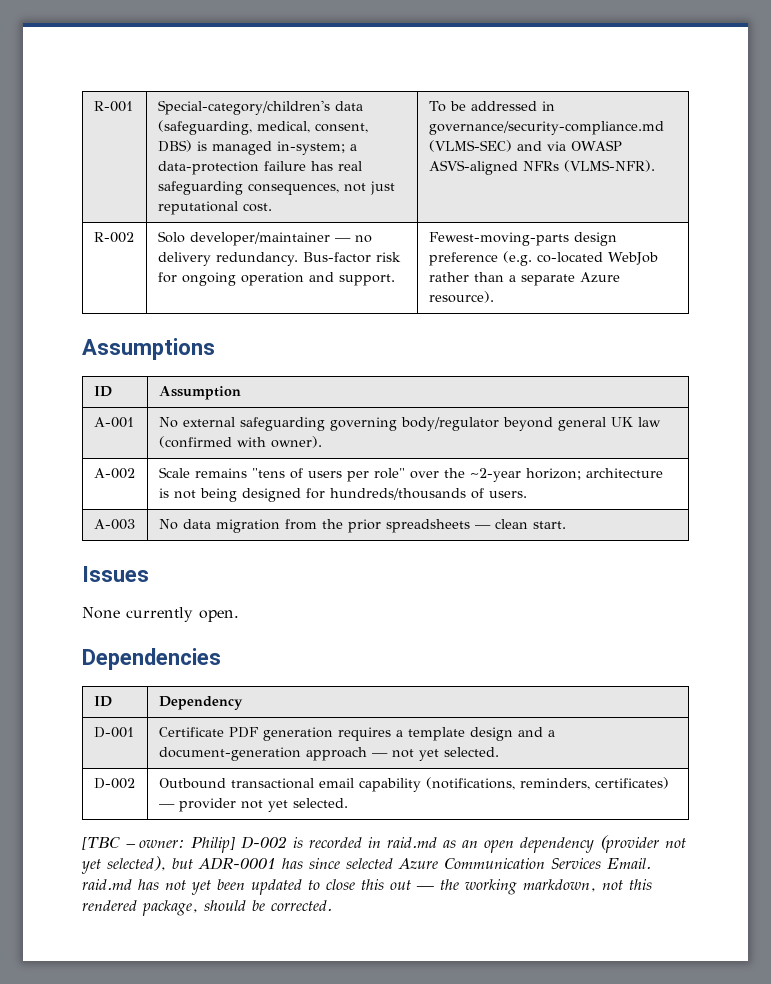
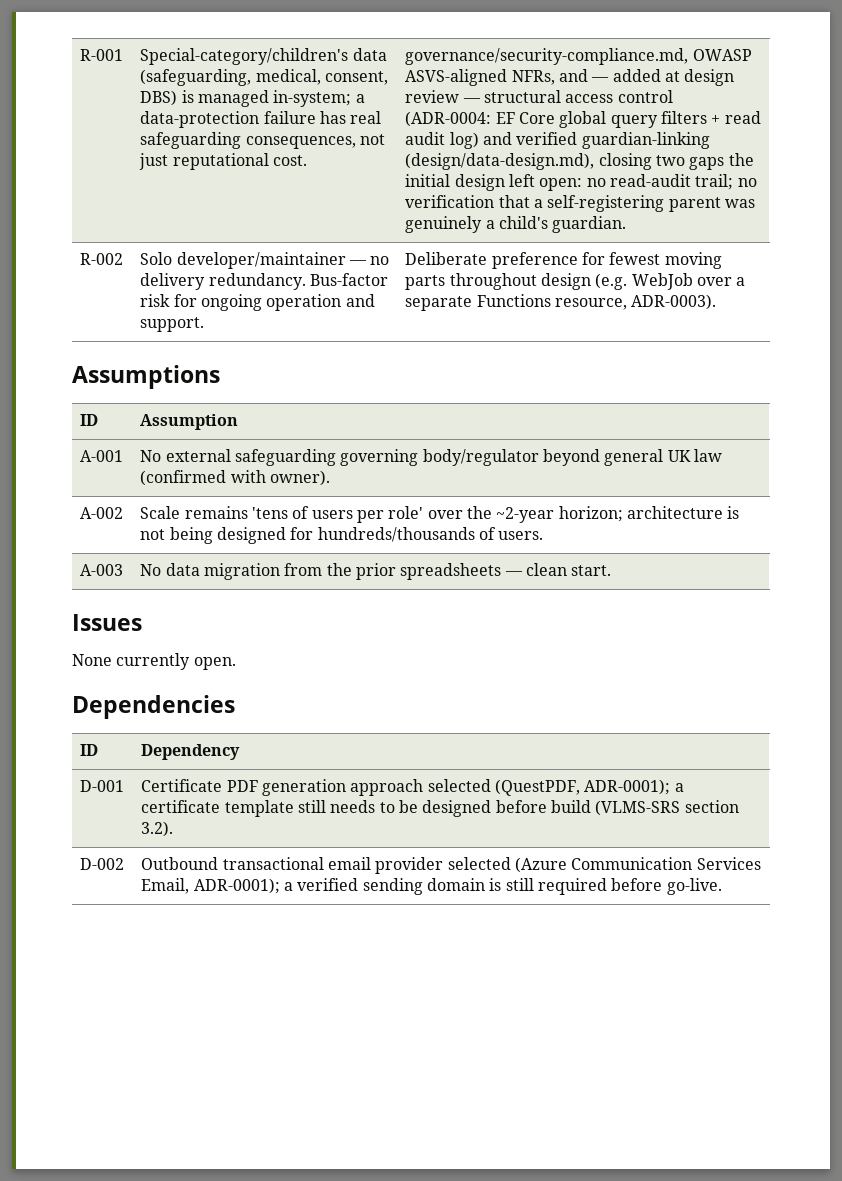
- To be addressed in governance/security-compliance.md (VLMS-SEC) and via OWASP ASVS-aligned NFRs (VLMS-NFR).
+ governance/security-compliance.md, OWASP ASVS-aligned NFRs, and — added at design review — structural access control (ADR-0004: EF Core global query filters + read audit log) and verified guardian-linking (design/data-design.md), closing two gaps the initial design left open: no read-audit trail; no verification that a self-registering parent was genuinely a child's guardian.
- R-002 | Solo developer/maintainer — no delivery redundancy. Bus-factor risk for ongoing operation and support. | Fewest-moving-parts design preference (e.g. co-located WebJob rather than a separate Azure resource).
+ R-002 | Solo developer/maintainer — no delivery redundancy. Bus-factor risk for ongoing operation and support. | Deliberate preference for fewest moving parts throughout design (e.g. WebJob over a separate Functions resource, ADR-0003).
- A-002 | Scale remains "tens of users per role" over the ~2-year horizon; architecture is not being designed for hundreds/thousands of users.
+ A-002 | Scale remains 'tens of users per role' over the ~2-year horizon; architecture is not being designed for hundreds/thousands of users.
- D-001 | Certificate PDF generation requires a template design and a document-generation approach — not yet selected.
- D-002 | Outbound transactional email capability (notifications, reminders, certificates) — provider not yet selected.
- [TBC – owner: Philip] D-002 is recorded in raid.md as an open dependency (provider not yet selected), but ADR-0001 has since selected Azure Communication Services Email. raid.md has not yet been updated to close this out — the working markdown, not this rendered package, should be corrected.
+ D-001 | Certificate PDF generation approach selected (QuestPDF, ADR-0001); a certificate template still needs to be designed before build (VLMS-SRS section 3.2).
+ D-002 | Outbound transactional email provider selected (Azure Communication Services Email, ADR-0001); a verified sending domain is still required before go-live.

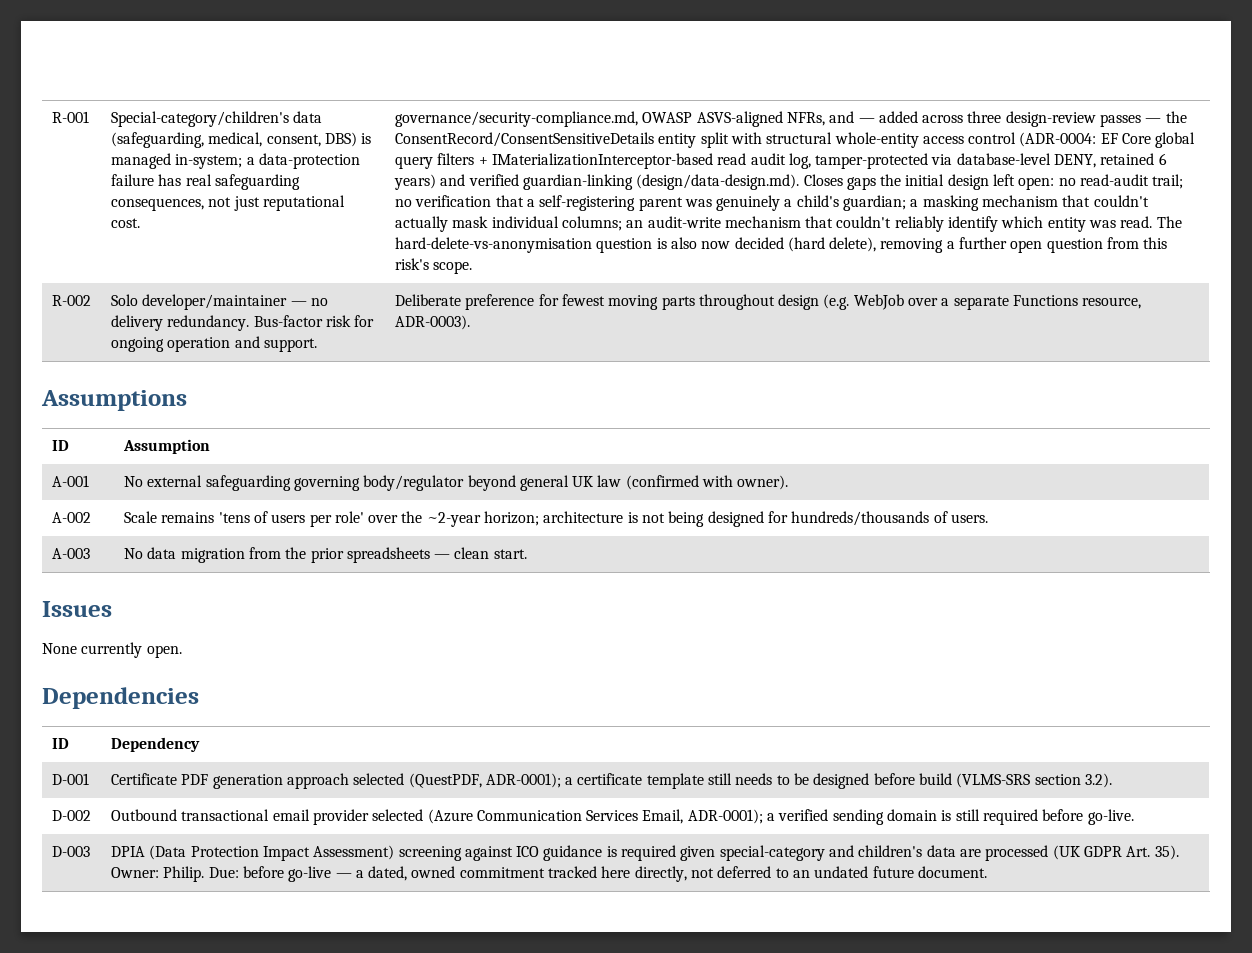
- governance/security-compliance.md, OWASP ASVS-aligned NFRs, and — added at design review — structural access control (ADR-0004: EF Core global query filters + read audit log) and verified guardian-linking (design/data-design.md), closing two gaps the initial design left open: no read-audit trail; no verification that a self-registering parent was genuinely a child's guardian.
+ governance/security-compliance.md, OWASP ASVS-aligned NFRs, and — added across three design-review passes — the ConsentRecord/ConsentSensitiveDetails entity split with structural whole-entity access control (ADR-0004: EF Core global query filters + IMaterializationInterceptor-based read audit log, tamper-protected via database-level DENY, retained 6 years) and verified guardian-linking (design/data-design.md). Closes gaps the initial design left open: no read-audit trail; no verification that a self-registering parent was genuinely a child's guardian; a masking mechanism that couldn't actually mask individual columns; an audit-write mechanism that couldn't reliably identify which entity was read. The hard-delete-vs-anonymisation question is also now decided (hard delete), removing a further open question from this risk's scope.
+ D-003 | DPIA (Data Protection Impact Assessment) screening against ICO guidance is required given special-category and children's data are processed (UK GDPR Art. 35). Owner: Philip. Due: before go-live — a dated, owned commitment tracked here directly, not deferred to an undated future document.

